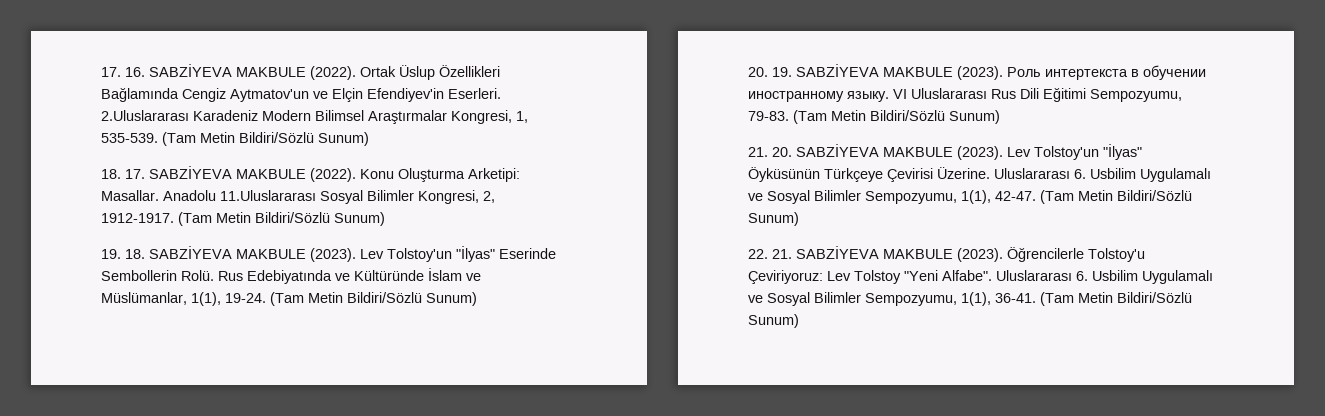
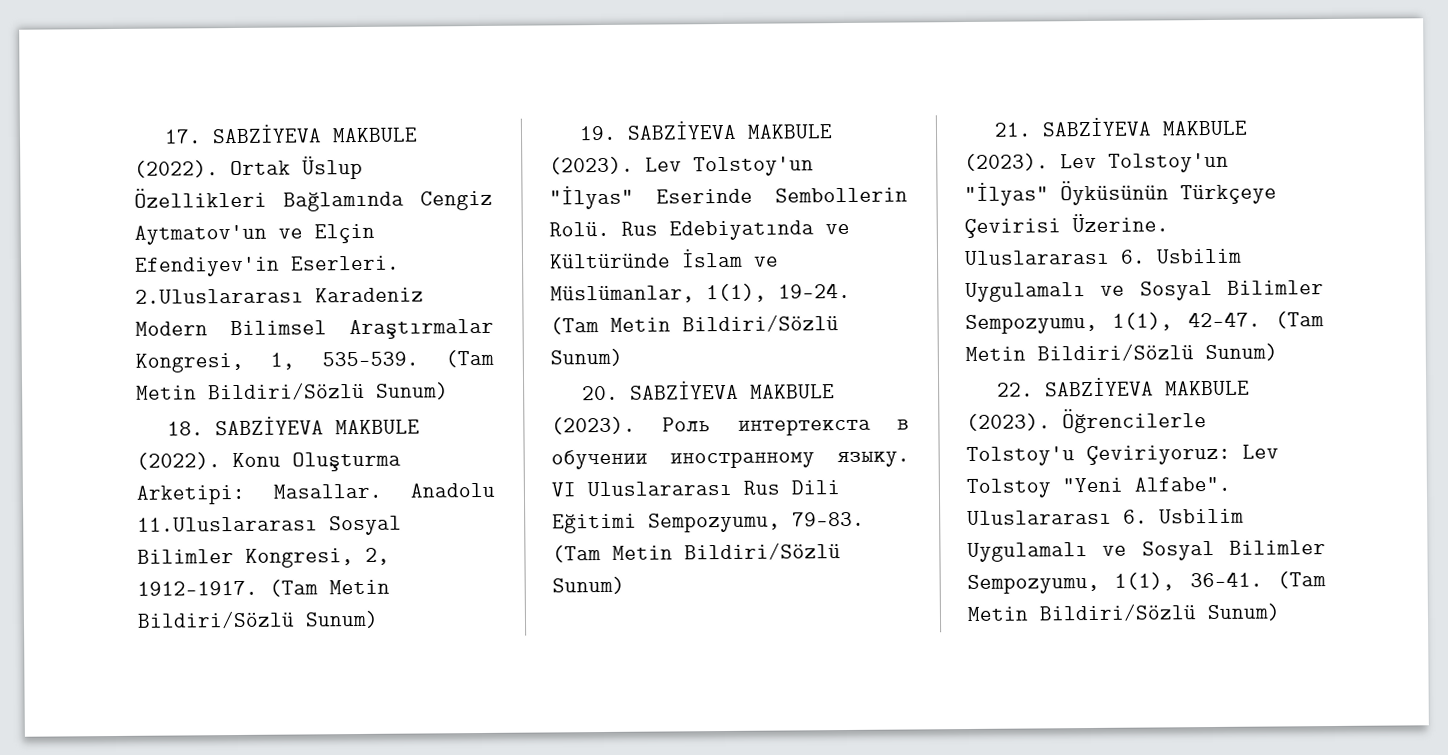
- 17. 16. SABZİYEVA MAKBULE (2022).
+ 17. SABZİYEVA MAKBULE (2022).
- 18. 17. SABZİYEVA MAKBULE (2022).
+ 18. SABZİYEVA MAKBULE (2022).
- 19. 18. SABZİYEVA MAKBULE (2023).
+ 19. SABZİYEVA MAKBULE (2023).
- 20. 19. SABZİYEVA MAKBULE (2023).
+ 20. SABZİYEVA MAKBULE (2023).
- 21. 20. SABZİYEVA MAKBULE (2023).
+ 21. SABZİYEVA MAKBULE (2023).
- 22. 21. SABZİYEVA MAKBULE (2023).
+ 22. SABZİYEVA MAKBULE (2023).

